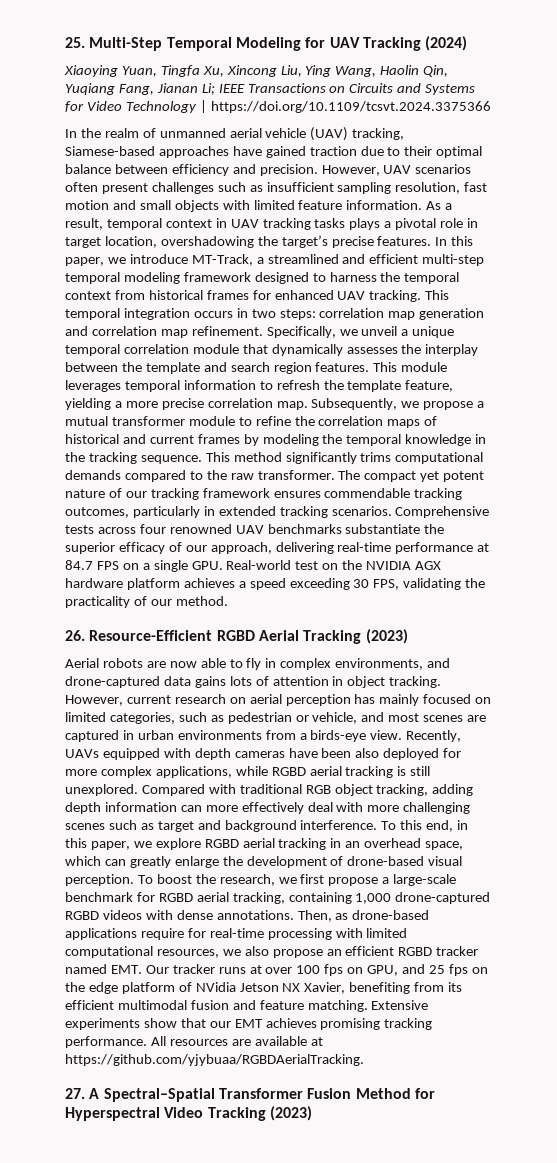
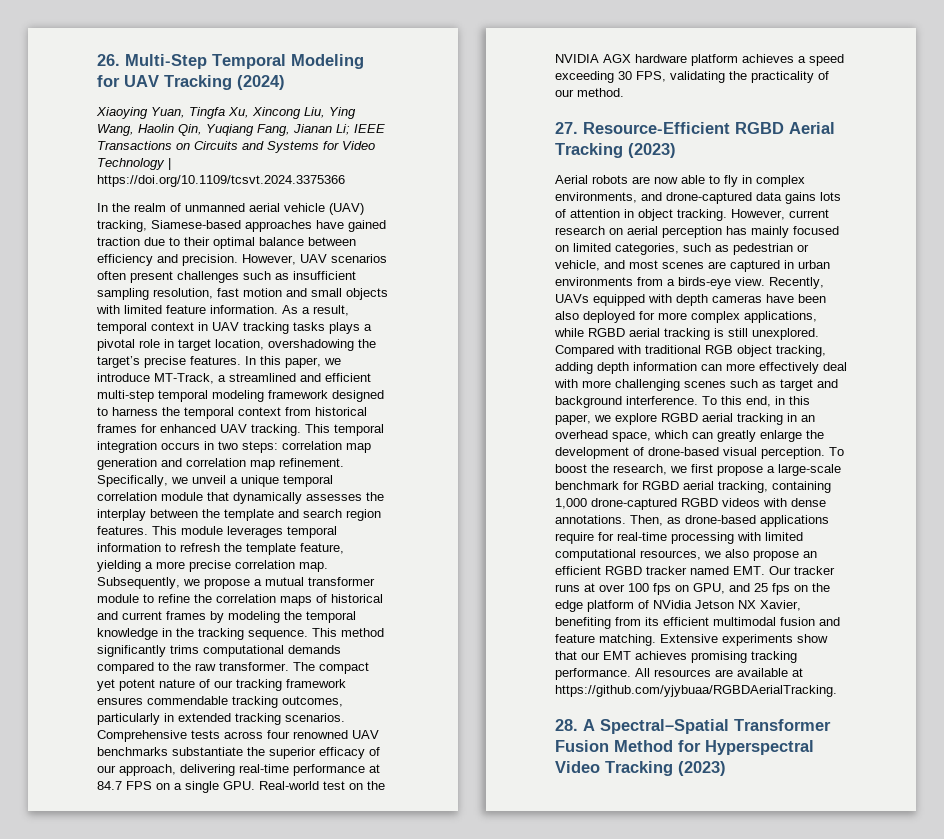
- 25. Multi-Step Temporal Modeling for UAV Tracking (2024)
+ 26. Multi-Step Temporal Modeling for UAV Tracking (2024)
- 26. Resource-Efficient RGBD Aerial Tracking (2023)
+ 27. Resource-Efficient RGBD Aerial Tracking (2023)
- 27. A Spectral–Spatial Transformer Fusion Method for Hyperspectral Video Tracking (2023)
+ 28. A Spectral–Spatial Transformer Fusion Method for Hyperspectral Video Tracking (2023)

